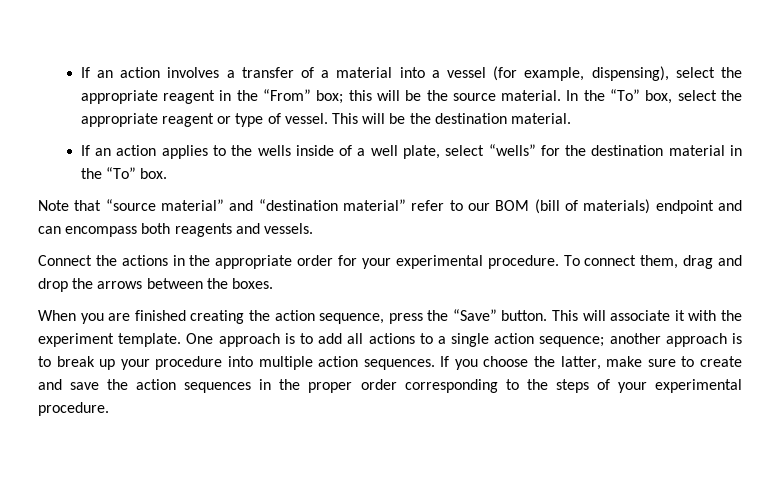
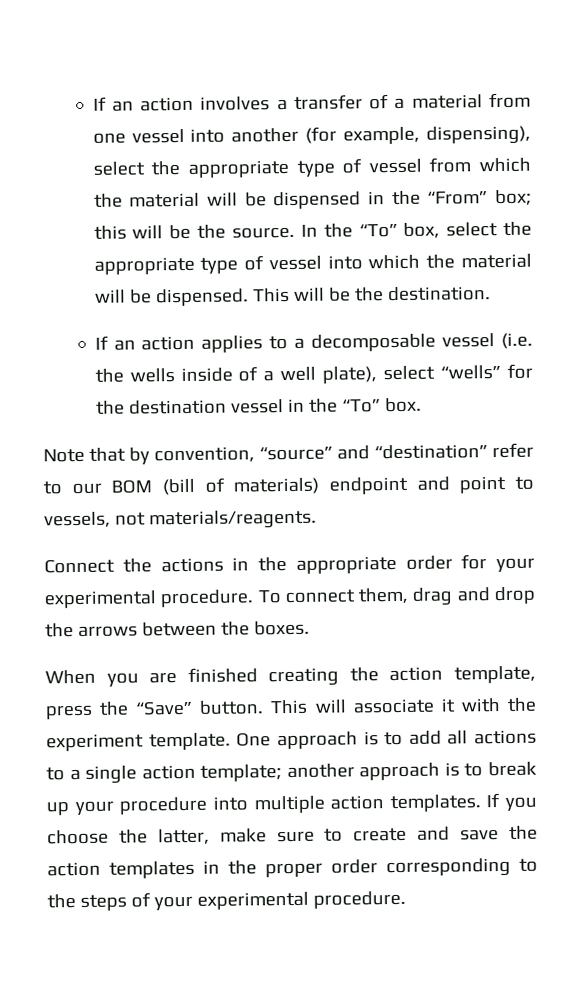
- If an action involves a transfer of a material into a vessel (for example, dispensing), select the appropriate reagent in the “From” box; this will be the source material.
+ If an action involves a transfer of a material from one vessel into another (for example, dispensing), select the appropriate type of vessel from which the material will be dispensed in the “From” box; this will be the source.
- In the “To” box, select the appropriate reagent or type of vessel.
+ In the “To” box, select the appropriate type of vessel into which the material will be dispensed.
- This will be the destination material.
+ This will be the destination.
- If an action applies to the wells inside of a well plate, select “wells” for the destination material in the “To” box.
+ If an action applies to a decomposable vessel (i.e. the wells inside of a well plate), select “wells” for the destination vessel in the “To” box.
- Note that “source material” and “destination material” refer to our BOM (bill of materials) endpoint and can encompass both reagents and vessels.
+ Note that by convention, “source” and “destination” refer to our BOM (bill of materials) endpoint and point to vessels, not materials/reagents.
- When you are finished creating the action sequence, press the “Save” button.
+ When you are finished creating the action template, press the “Save” button.
- One approach is to add all actions to a single action sequence; another approach is to break up your procedure into multiple action sequences.
+ One approach is to add all actions to a single action template; another approach is to break up your procedure into multiple action templates.
- If you choose the latter, make sure to create and save the action sequences in the proper order corresponding to the steps of your experimental procedure.
+ If you choose the latter, make sure to create and save the action templates in the proper order corresponding to the steps of your experimental procedure.

